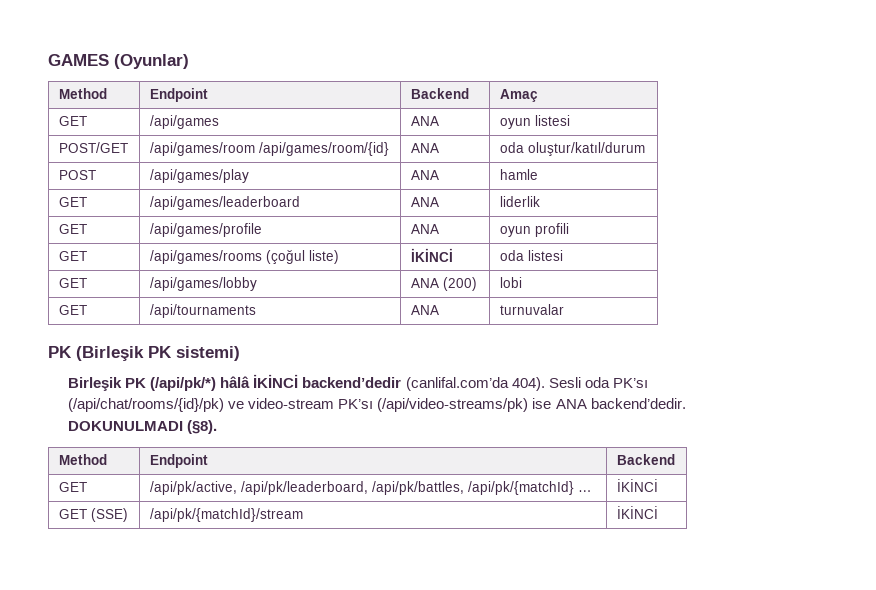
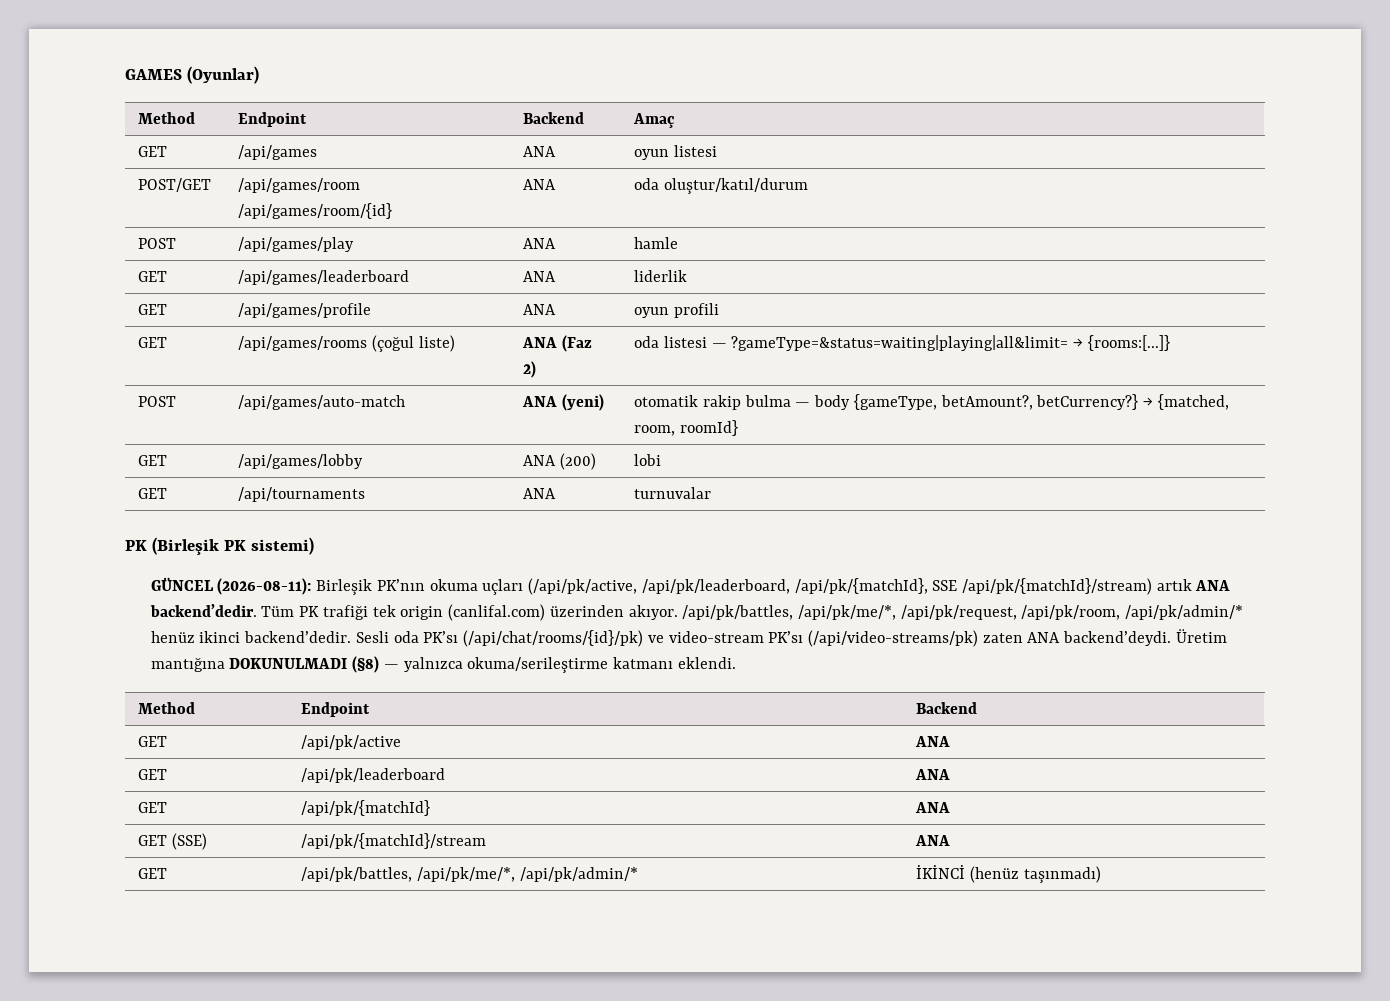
- GET | /api/games/rooms (çoğul liste) | İKİNCİ | oda listesi
+ GET | /api/games/rooms (çoğul liste) | ANA (Faz 2) | oda listesi — ?gameType=&status=waiting|playing|all&limit= → {rooms:[...]}
+ POST | /api/games/auto-match | ANA (yeni) | otomatik rakip bulma — body {gameType, betAmount?, betCurrency?} → {matched, room, roomId}
- Birleşik PK (/api/pk/*) hâlâ İKİNCİ backend’dedir (canlifal.com’da 404).
+ GÜNCEL (2026-08-11): Birleşik PK’nın okuma uçları (/api/pk/active, /api/pk/leaderboard, /api/pk/{matchId}, SSE /api/pk/{matchId}/stream) artık ANA backend’dedir. Tüm PK trafiği tek origin (canlifal.com) üzerinden akıyor. /api/pk/battles, /api/pk/me/*, /api/pk/request, /api/pk/room, /api/pk/admin/* henüz ikinci backend’dedir.
- Sesli oda PK’sı (/api/chat/rooms/{id}/pk) ve video-stream PK’sı (/api/video-streams/pk) ise ANA backend’dedir. DOKUNULMADI (§8).
+ Sesli oda PK’sı (/api/chat/rooms/{id}/pk) ve video-stream PK’sı (/api/video-streams/pk) zaten ANA backend’deydi. Üretim mantığına DOKUNULMADI (§8) — yalnızca okuma/serileştirme katmanı eklendi.
  Method | Endpoint | Backend
- GET | /api/pk/active, /api/pk/leaderboard, /api/pk/battles, /api/pk/{matchId} … | İKİNCİ
+ GET | /api/pk/active | ANA
+ GET | /api/pk/leaderboard | ANA
+ GET | /api/pk/{matchId} | ANA
- GET (SSE) | /api/pk/{matchId}/stream | İKİNCİ
+ GET (SSE) | /api/pk/{matchId}/stream | ANA
+ GET | /api/pk/battles, /api/pk/me/*, /api/pk/admin/* | İKİNCİ (henüz taşınmadı)

